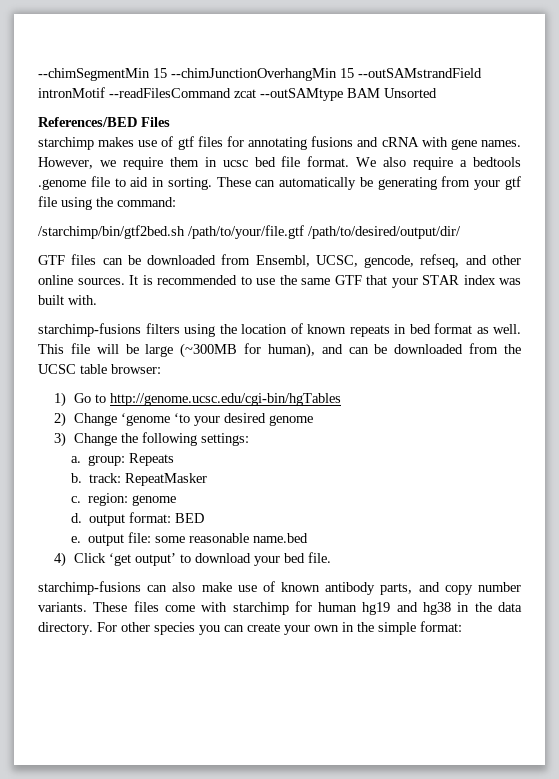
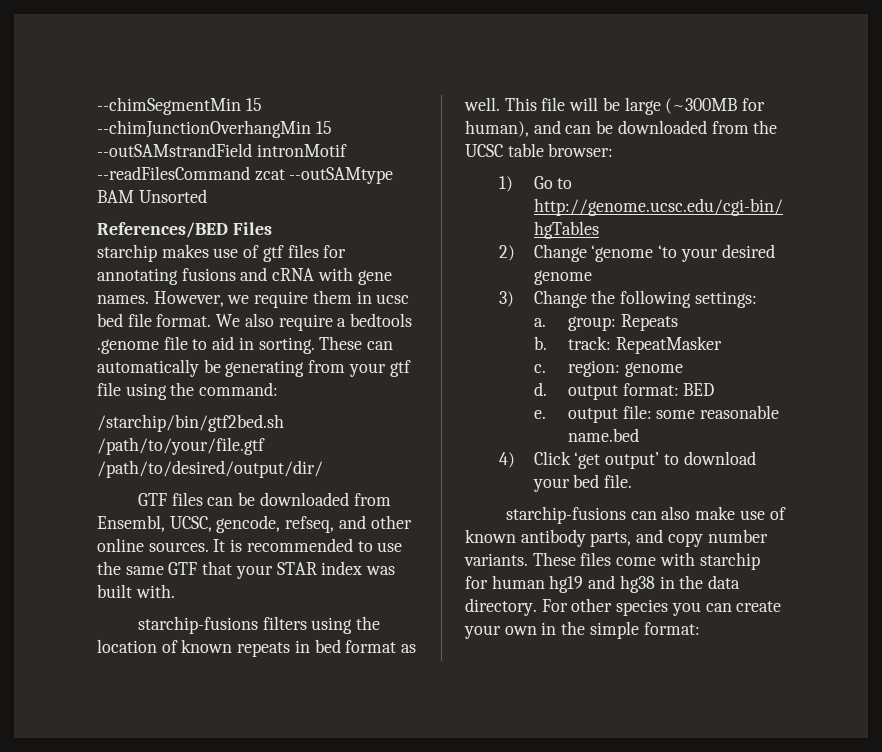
- starchimp makes use of gtf files for annotating fusions and cRNA with gene names.
+ starchip makes use of gtf files for annotating fusions and cRNA with gene names.
- /starchimp/bin/gtf2bed.sh /path/to/your/file.gtf /path/to/desired/output/dir/
+ /starchip/bin/gtf2bed.sh /path/to/your/file.gtf /path/to/desired/output/dir/
- starchimp-fusions filters using the location of known repeats in bed format as well.
+ starchip-fusions filters using the location of known repeats in bed format as well.
- starchimp-fusions can also make use of known antibody parts, and copy number variants.
+ starchip-fusions can also make use of known antibody parts, and copy number variants.
- These files come with starchimp for human hg19 and hg38 in the data directory.
+ These files come with starchip for human hg19 and hg38 in the data directory.

